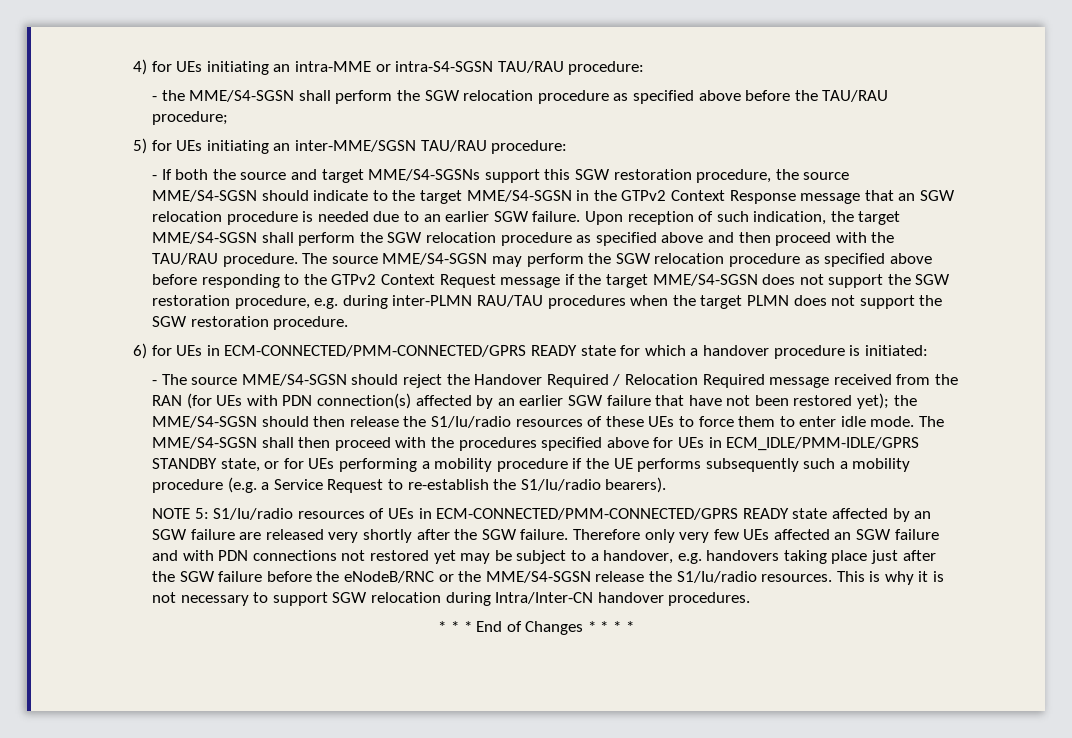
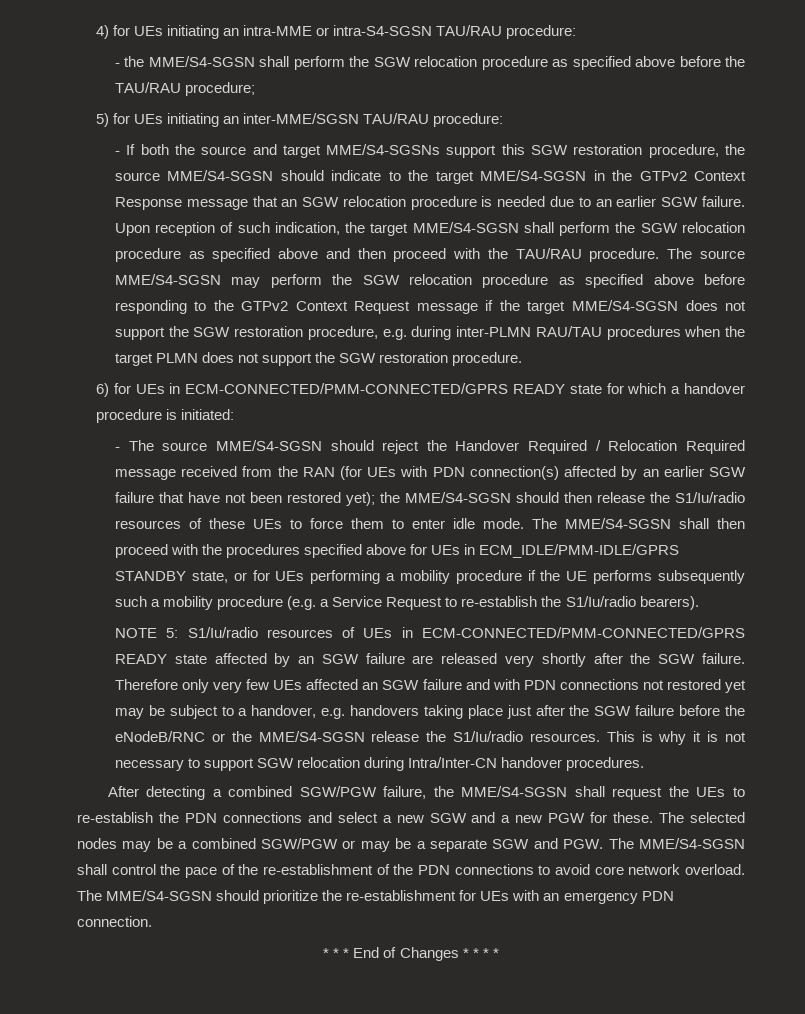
+ After detecting a combined SGW/PGW failure, the MME/S4-SGSN shall request the UEs to re-establish the PDN connections and select a new SGW and a new PGW for these. The selected nodes may be a combined SGW/PGW or may be a separate SGW and PGW. The MME/S4-SGSN shall control the pace of the re-establishment of the PDN connections to avoid core network overload. The MME/S4-SGSN should prioritize the re-establishment for UEs with an emergency PDN connection.

